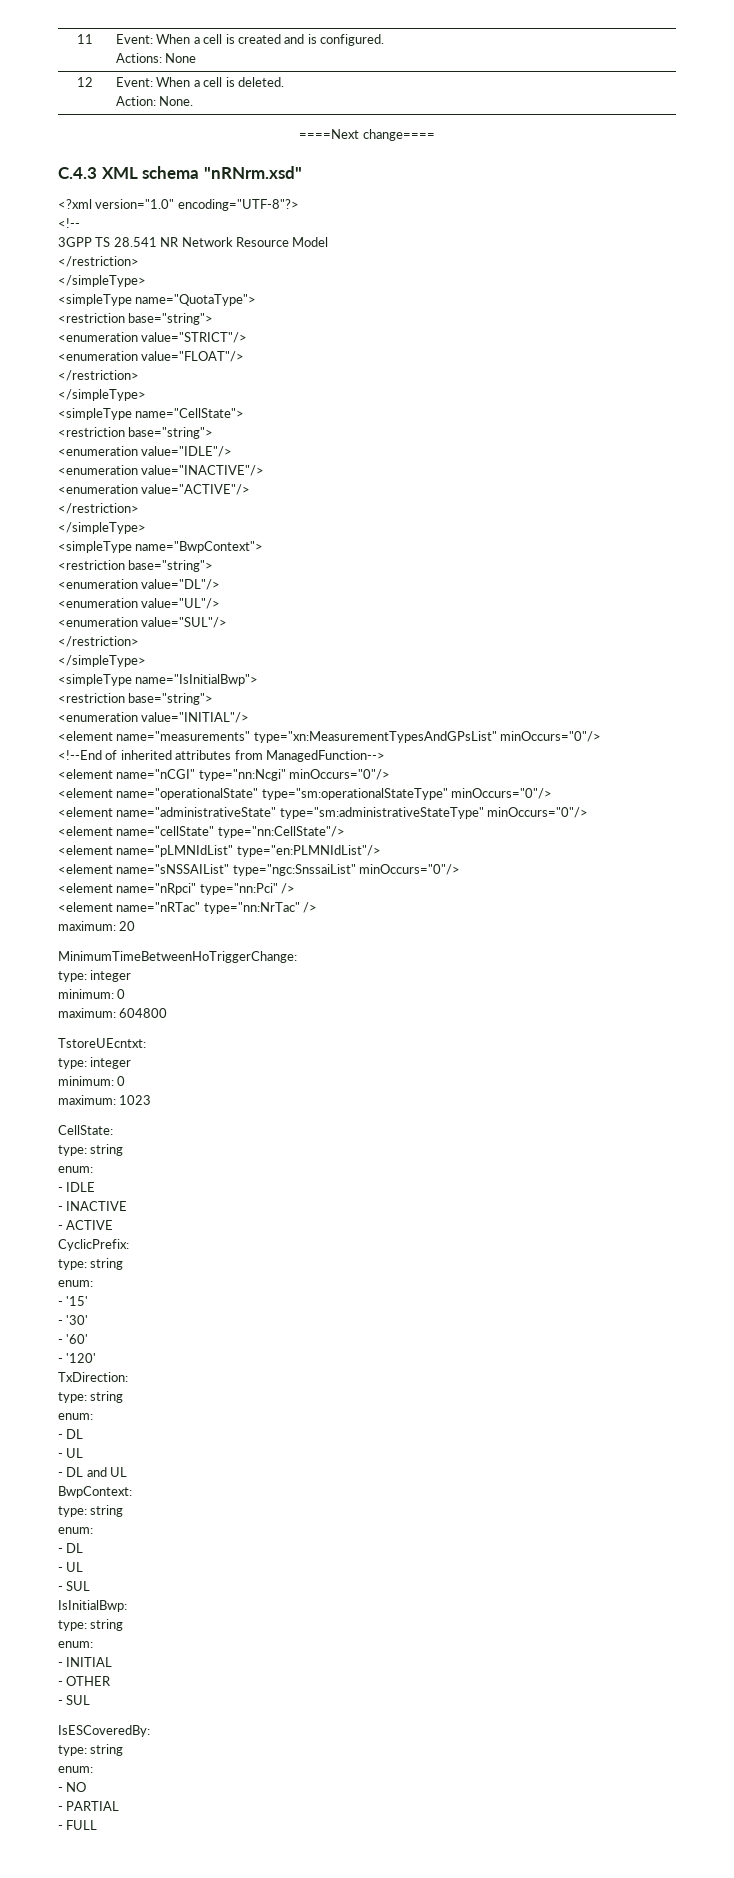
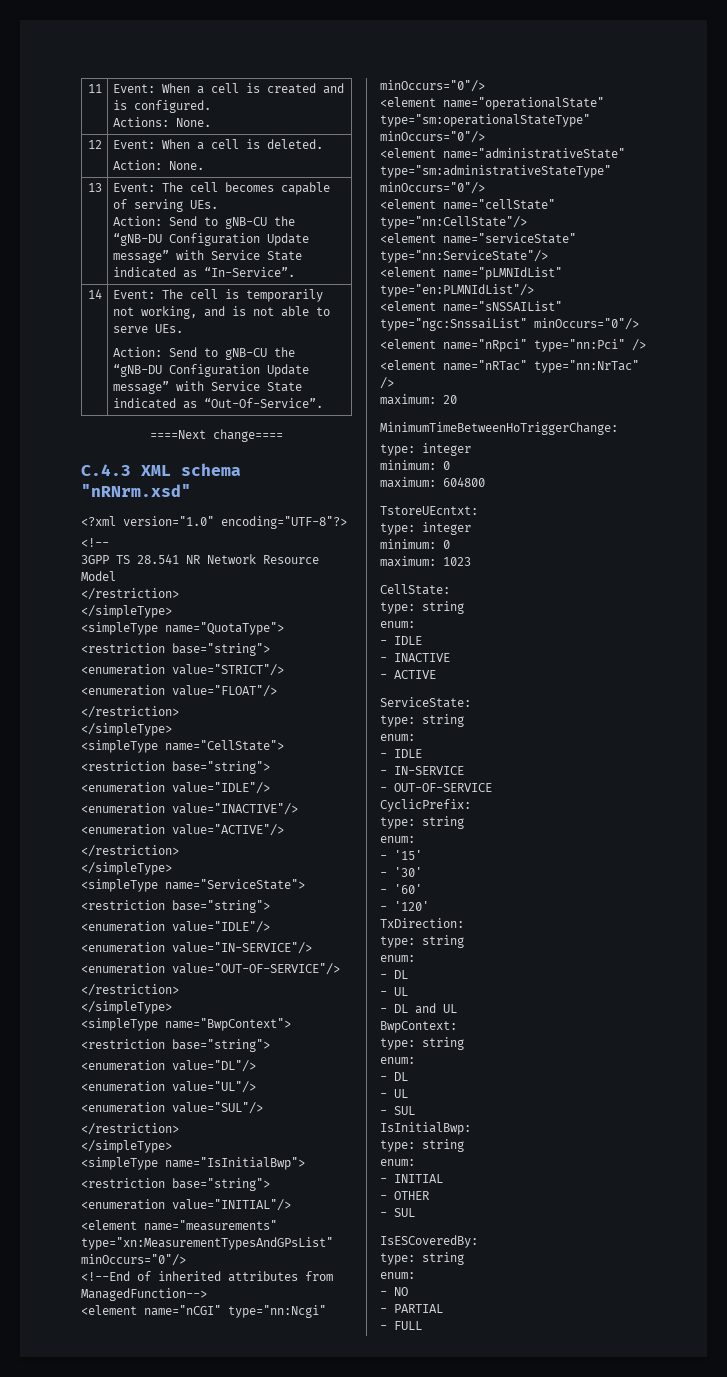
  11 | Event: When a cell is created and is configured.
- Actions: None
+ Actions: None.
+ 13 | Event: The cell becomes capable of serving UEs.
+ Action: Send to gNB-CU the “gNB-DU Configuration Update message” with Service State indicated as “In-Service”.
+ 14 | Event: The cell is temporarily not working, and is not able to serve UEs.
+ Action: Send to gNB-CU the “gNB-DU Configuration Update message” with Service State indicated as “Out-Of-Service”.
+ <simpleType name="ServiceState">
+ <restriction base="string">
+ <enumeration value="IDLE"/>
+ <enumeration value="IN-SERVICE"/>
+ <enumeration value="OUT-OF-SERVICE"/>
+ </restriction>
+ </simpleType>
+ <element name="serviceState" type="nn:ServiceState"/>
+ ServiceState:
+ type: string
+ enum:
+ - IDLE
+ - IN-SERVICE
+ - OUT-OF-SERVICE

